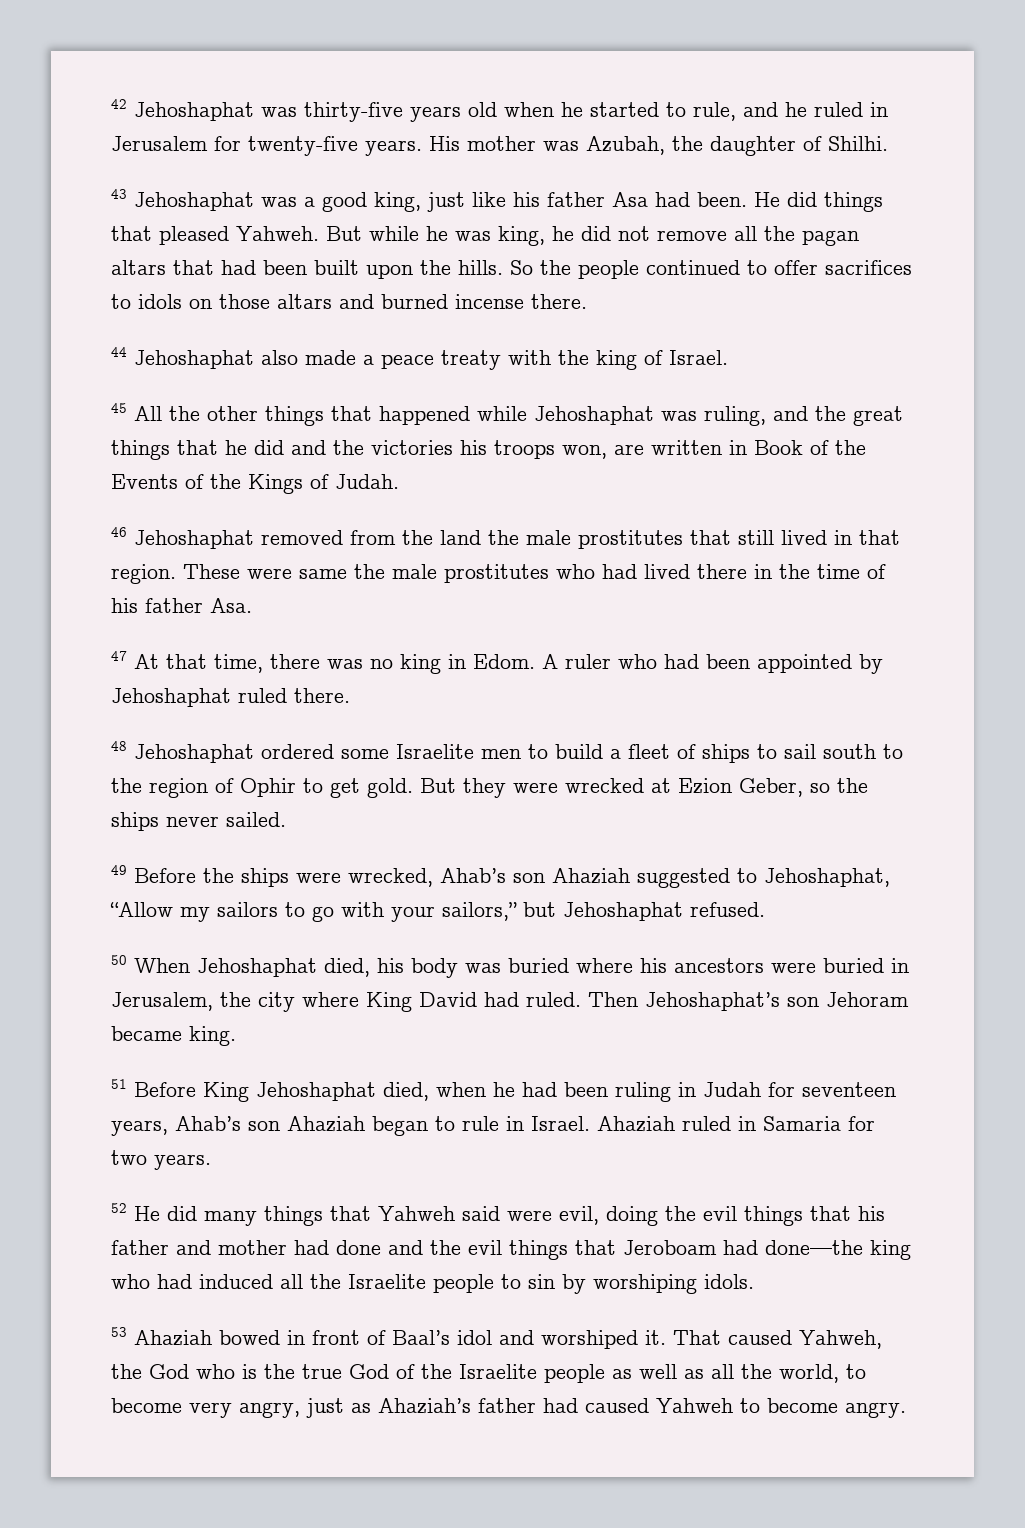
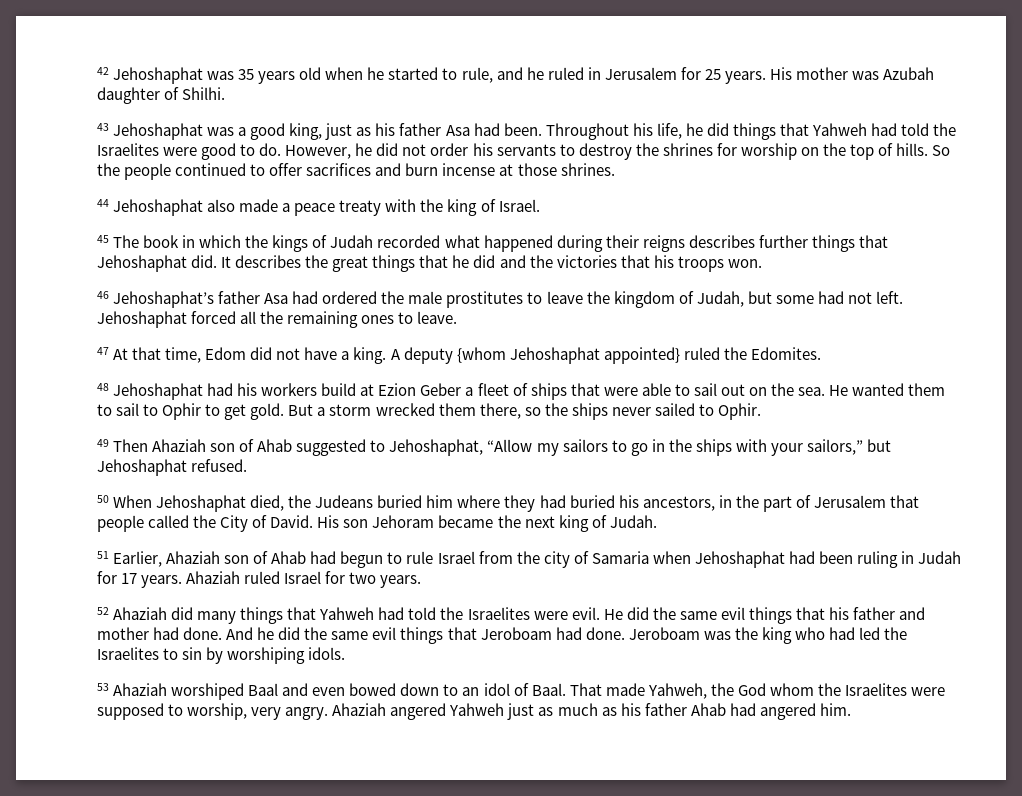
- 42 Jehoshaphat was thirty-five years old when he started to rule, and he ruled in Jerusalem for twenty-five years.
+ 42 Jehoshaphat was 35 years old when he started to rule, and he ruled in Jerusalem for 25 years.
- His mother was Azubah, the daughter of Shilhi.
+ His mother was Azubah daughter of Shilhi.
- 43 Jehoshaphat was a good king, just like his father Asa had been.
+ 43 Jehoshaphat was a good king, just as his father Asa had been.
- He did things that pleased Yahweh. But while he was king, he did not remove all the pagan altars that had been built upon the hills.
+ Throughout his life, he did things that Yahweh had told the Israelites were good to do. However, he did not order his servants to destroy the shrines for worship on the top of hills.
- So the people continued to offer sacrifices to idols on those altars and burned incense there.
+ So the people continued to offer sacrifices and burn incense at those shrines.
- 45 All the other things that happened while Jehoshaphat was ruling, and the great things that he did and the victories his troops won, are written in Book of the Events of the Kings of Judah.
- 46 Jehoshaphat removed from the land the male prostitutes that still lived in that region. These were same the male prostitutes who had lived there in the time of his father Asa.
- 47 At that time, there was no king in Edom. A ruler who had been appointed by Jehoshaphat ruled there.
- 48 Jehoshaphat ordered some Israelite men to build a fleet of ships to sail south to the region of Ophir to get gold.
+ 45 The book in which the kings of Judah recorded what happened during their reigns describes further things that Jehoshaphat did. It describes the great things that he did and the victories that his troops won.
+ 46 Jehoshaphat’s father Asa had ordered the male prostitutes to leave the kingdom of Judah, but some had not left. Jehoshaphat forced all the remaining ones to leave.
+ 47 At that time, Edom did not have a king. A deputy {whom Jehoshaphat appointed} ruled the Edomites.
+ 48 Jehoshaphat had his workers build at Ezion Geber a fleet of ships that were able to sail out on the sea. He wanted them to sail to Ophir to get gold.
- But they were wrecked at Ezion Geber, so the ships never sailed.
- 49 Before the ships were wrecked, Ahab’s son Ahaziah suggested to Jehoshaphat, “Allow my sailors to go with your sailors,” but Jehoshaphat refused.
+ But a storm wrecked them there, so the ships never sailed to Ophir.
+ 49 Then Ahaziah son of Ahab suggested to Jehoshaphat, “Allow my sailors to go in the ships with your sailors,” but Jehoshaphat refused.
- 50 When Jehoshaphat died, his body was buried where his ancestors were buried in Jerusalem, the city where King David had ruled. Then Jehoshaphat’s son Jehoram became king.
- 51 Before King Jehoshaphat died, when he had been ruling in Judah for seventeen years, Ahab’s son Ahaziah began to rule in Israel. Ahaziah ruled in Samaria for two years.
+ 50 When Jehoshaphat died, the Judeans buried him where they had buried his ancestors, in the part of Jerusalem that people called the City of David. His son Jehoram became the next king of Judah.
+ 51 Earlier, Ahaziah son of Ahab had begun to rule Israel from the city of Samaria when Jehoshaphat had been ruling in Judah for 17 years. Ahaziah ruled Israel for two years.
- 52 He did many things that Yahweh said were evil, doing the evil things that his father and mother had done and the evil things that Jeroboam had done—the king who had induced all the Israelite people to sin by worshiping idols.
+ 52 Ahaziah did many things that Yahweh had told the Israelites were evil. He did the same evil things that his father and mother had done. And he did the same evil things that Jeroboam had done. Jeroboam was the king who had led the Israelites to sin by worshiping idols.
- 53 Ahaziah bowed in front of Baal’s idol and worshiped it. That caused Yahweh, the God who is the true God of the Israelite people as well as all the world, to become very angry, just as Ahaziah’s father had caused Yahweh to become angry.
+ 53 Ahaziah worshiped Baal and even bowed down to an idol of Baal. That made Yahweh, the God whom the Israelites were supposed to worship, very angry. Ahaziah angered Yahweh just as much as his father Ahab had angered him.

